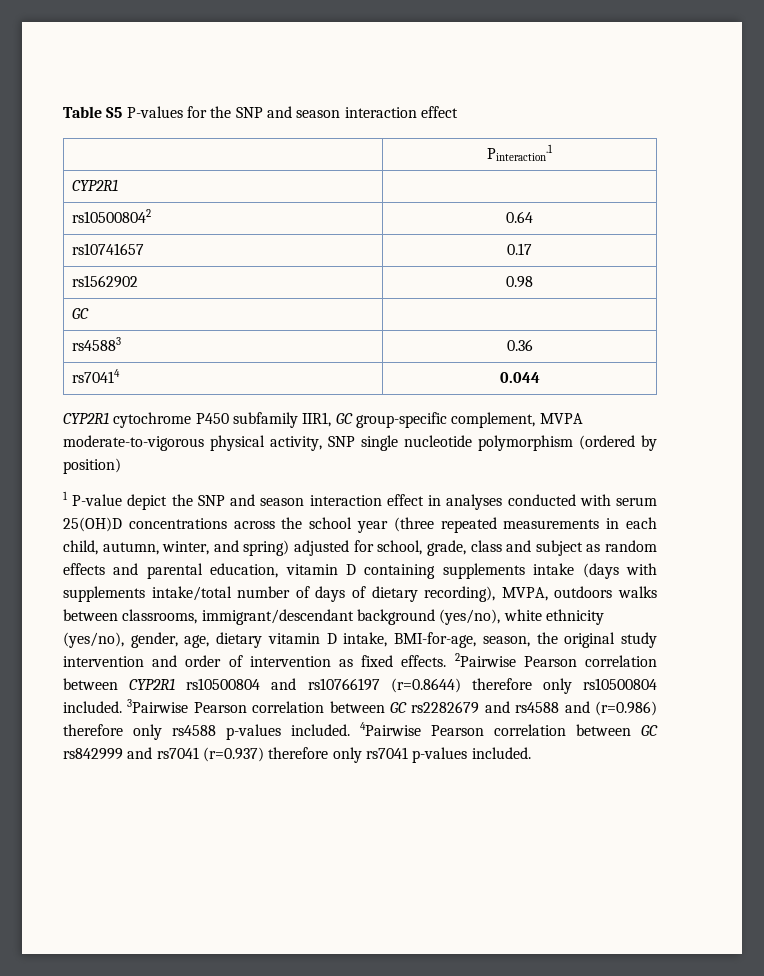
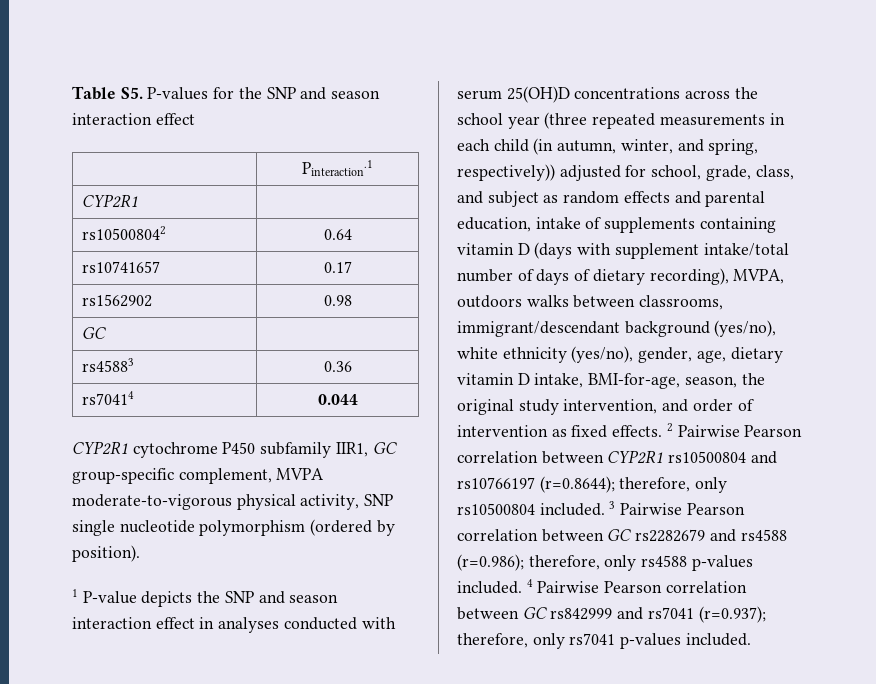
- Table S5 P-values for the SNP and season interaction effect
+ Table S5. P-values for the SNP and season interaction effect
- CYP2R1 cytochrome P450 subfamily IIR1, GC group-specific complement, MVPA moderate-to-vigorous physical activity, SNP single nucleotide polymorphism (ordered by position)
+ CYP2R1 cytochrome P450 subfamily IIR1, GC group-specific complement, MVPA moderate-to-vigorous physical activity, SNP single nucleotide polymorphism (ordered by position).
- 1 P-value depict the SNP and season interaction effect in analyses conducted with serum 25(OH)D concentrations across the school year (three repeated measurements in each child, autumn, winter, and spring) adjusted for school, grade, class and subject as random effects and parental education, vitamin D containing supplements intake (days with supplements intake/total number of days of dietary recording), MVPA, outdoors walks between classrooms, immigrant/descendant background (yes/no), white ethnicity (yes/no), gender, age, dietary vitamin D intake, BMI-for-age, season, the original study intervention and order of intervention as fixed effects.
+ 1 P-value depicts the SNP and season interaction effect in analyses conducted with serum 25(OH)D concentrations across the school year (three repeated measurements in each child (in autumn, winter, and spring, respectively)) adjusted for school, grade, class, and subject as random effects and parental education, intake of supplements containing vitamin D (days with supplement intake/total number of days of dietary recording), MVPA, outdoors walks between classrooms, immigrant/descendant background (yes/no), white ethnicity (yes/no), gender, age, dietary vitamin D intake, BMI-for-age, season, the original study intervention, and order of intervention as fixed effects.
- 2Pairwise Pearson correlation between CYP2R1 rs10500804 and rs10766197 (r=0.8644) therefore only rs10500804 included.
+ 2 Pairwise Pearson correlation between CYP2R1 rs10500804 and rs10766197 (r=0.8644); therefore, only rs10500804 included.
- 3Pairwise Pearson correlation between GC rs2282679 and rs4588 and (r=0.986) therefore only rs4588 p-values included.
+ 3 Pairwise Pearson correlation between GC rs2282679 and rs4588 (r=0.986); therefore, only rs4588 p-values included.
- 4Pairwise Pearson correlation between GC rs842999 and rs7041 (r=0.937) therefore only rs7041 p-values included.
+ 4 Pairwise Pearson correlation between GC rs842999 and rs7041 (r=0.937); therefore, only rs7041 p-values included.

